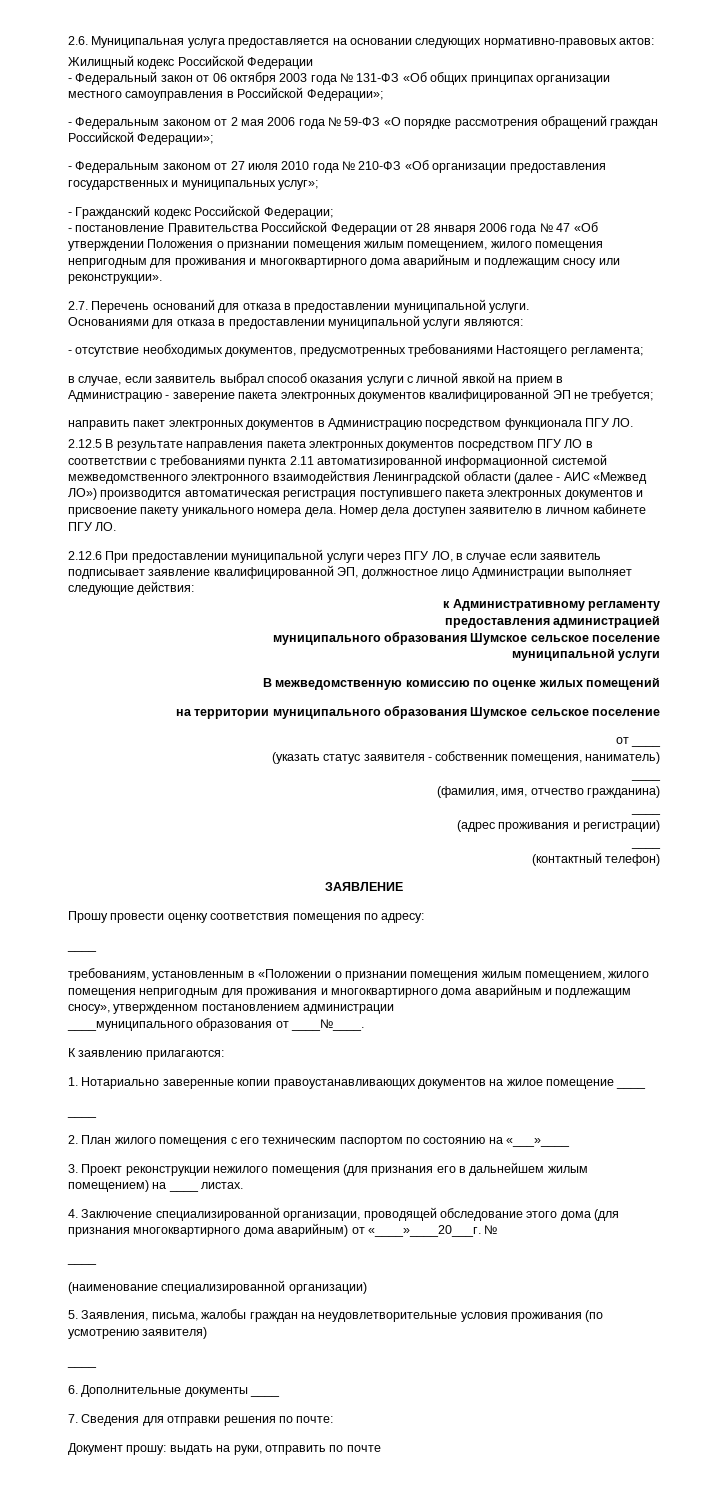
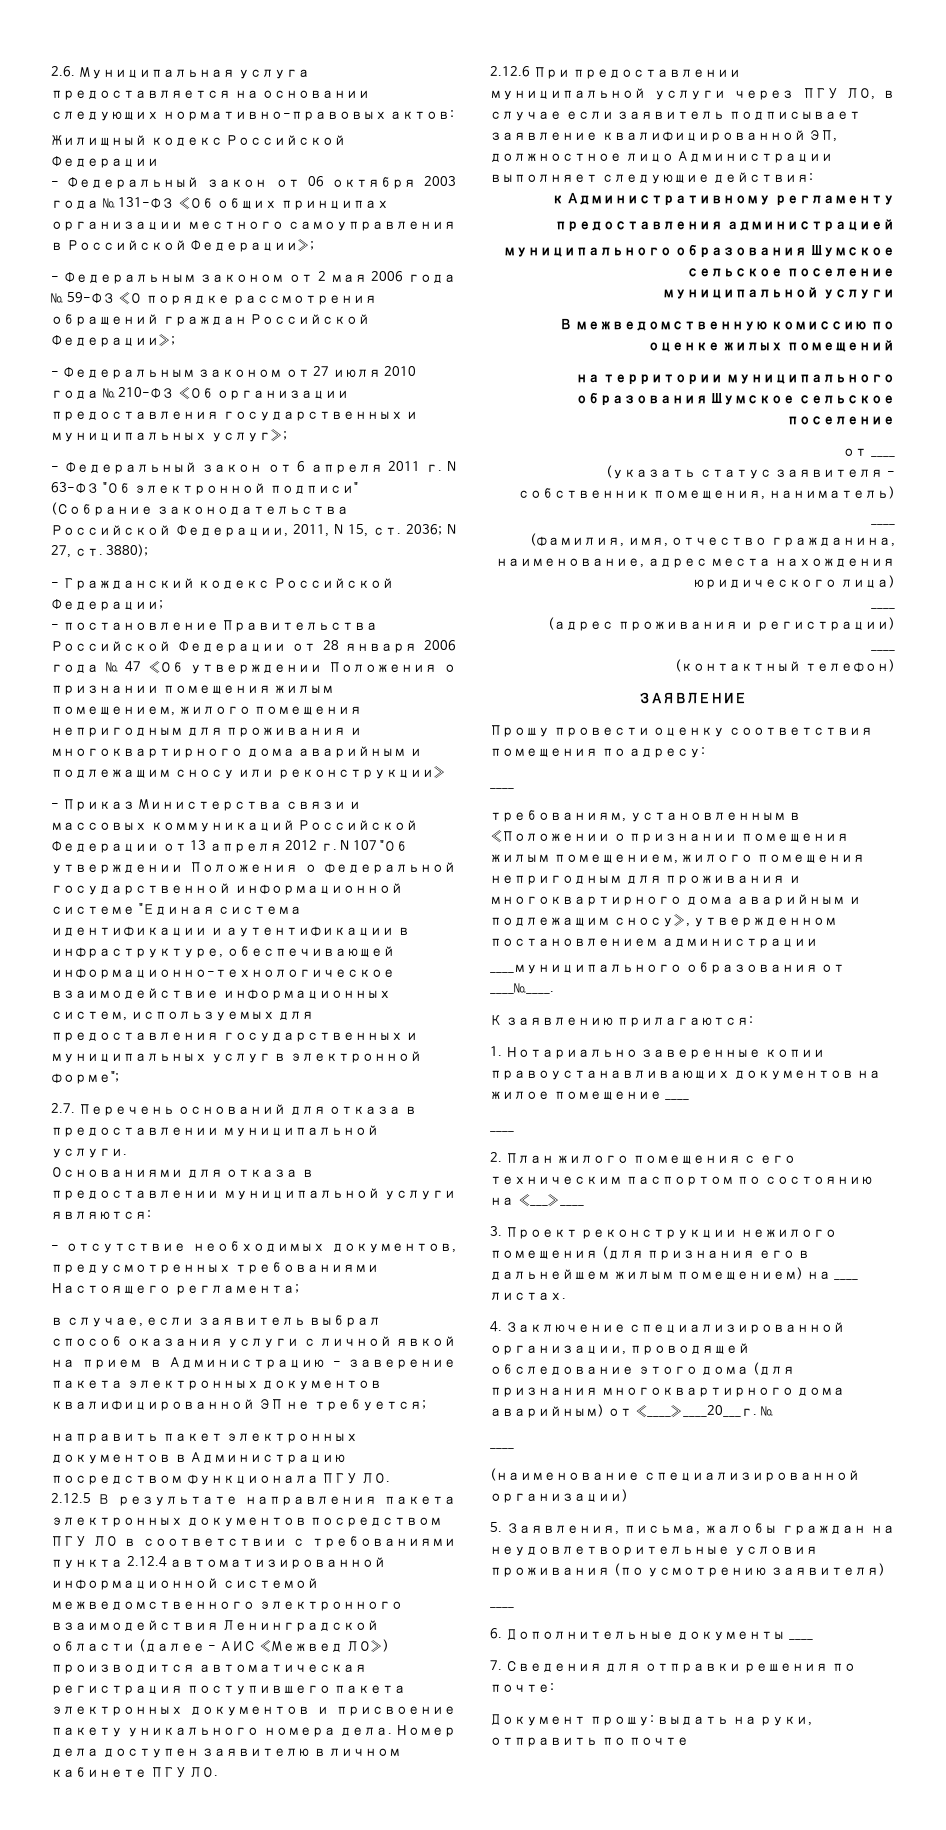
+ - Федеральный закон от 6 апреля 2011 г. N 63-ФЗ "Об электронной подписи" (Собрание законодательства Российской Федерации, 2011, N 15, ст. 2036; N 27, ст. 3880);
- - постановление Правительства Российской Федерации от 28 января 2006 года № 47 «Об утверждении Положения о признании помещения жилым помещением, жилого помещения непригодным для проживания и многоквартирного дома аварийным и подлежащим сносу или реконструкции».
+ - постановление Правительства Российской Федерации от 28 января 2006 года № 47 «Об утверждении Положения о признании помещения жилым помещением, жилого помещения непригодным для проживания и многоквартирного дома аварийным и подлежащим сносу или реконструкции»
+ - Приказ Министерства связи и массовых коммуникаций Российской Федерации от 13 апреля 2012 г. N 107 "Об утверждении Положения о федеральной государственной информационной системе "Единая система идентификации и аутентификации в инфраструктуре, обеспечивающей информационно-технологическое взаимодействие информационных систем, используемых для предоставления государственных и муниципальных услуг в электронной форме";
- 2.12.5 В результате направления пакета электронных документов посредством ПГУ ЛО в соответствии с требованиями пункта 2.11 автоматизированной информационной системой межведомственного электронного взаимодействия Ленинградской области (далее - АИС «Межвед ЛО») производится автоматическая регистрация поступившего пакета электронных документов и присвоение пакету уникального номера дела.
+ 2.12.5 В результате направления пакета электронных документов посредством ПГУ ЛО в соответствии с требованиями пункта 2.12.4 автоматизированной информационной системой межведомственного электронного взаимодействия Ленинградской области (далее - АИС «Межвед ЛО») производится автоматическая регистрация поступившего пакета электронных документов и присвоение пакету уникального номера дела.
- (фамилия, имя, отчество гражданина)
+ (фамилия, имя, отчество гражданина, наименование, адрес места нахождения юридического лица)

